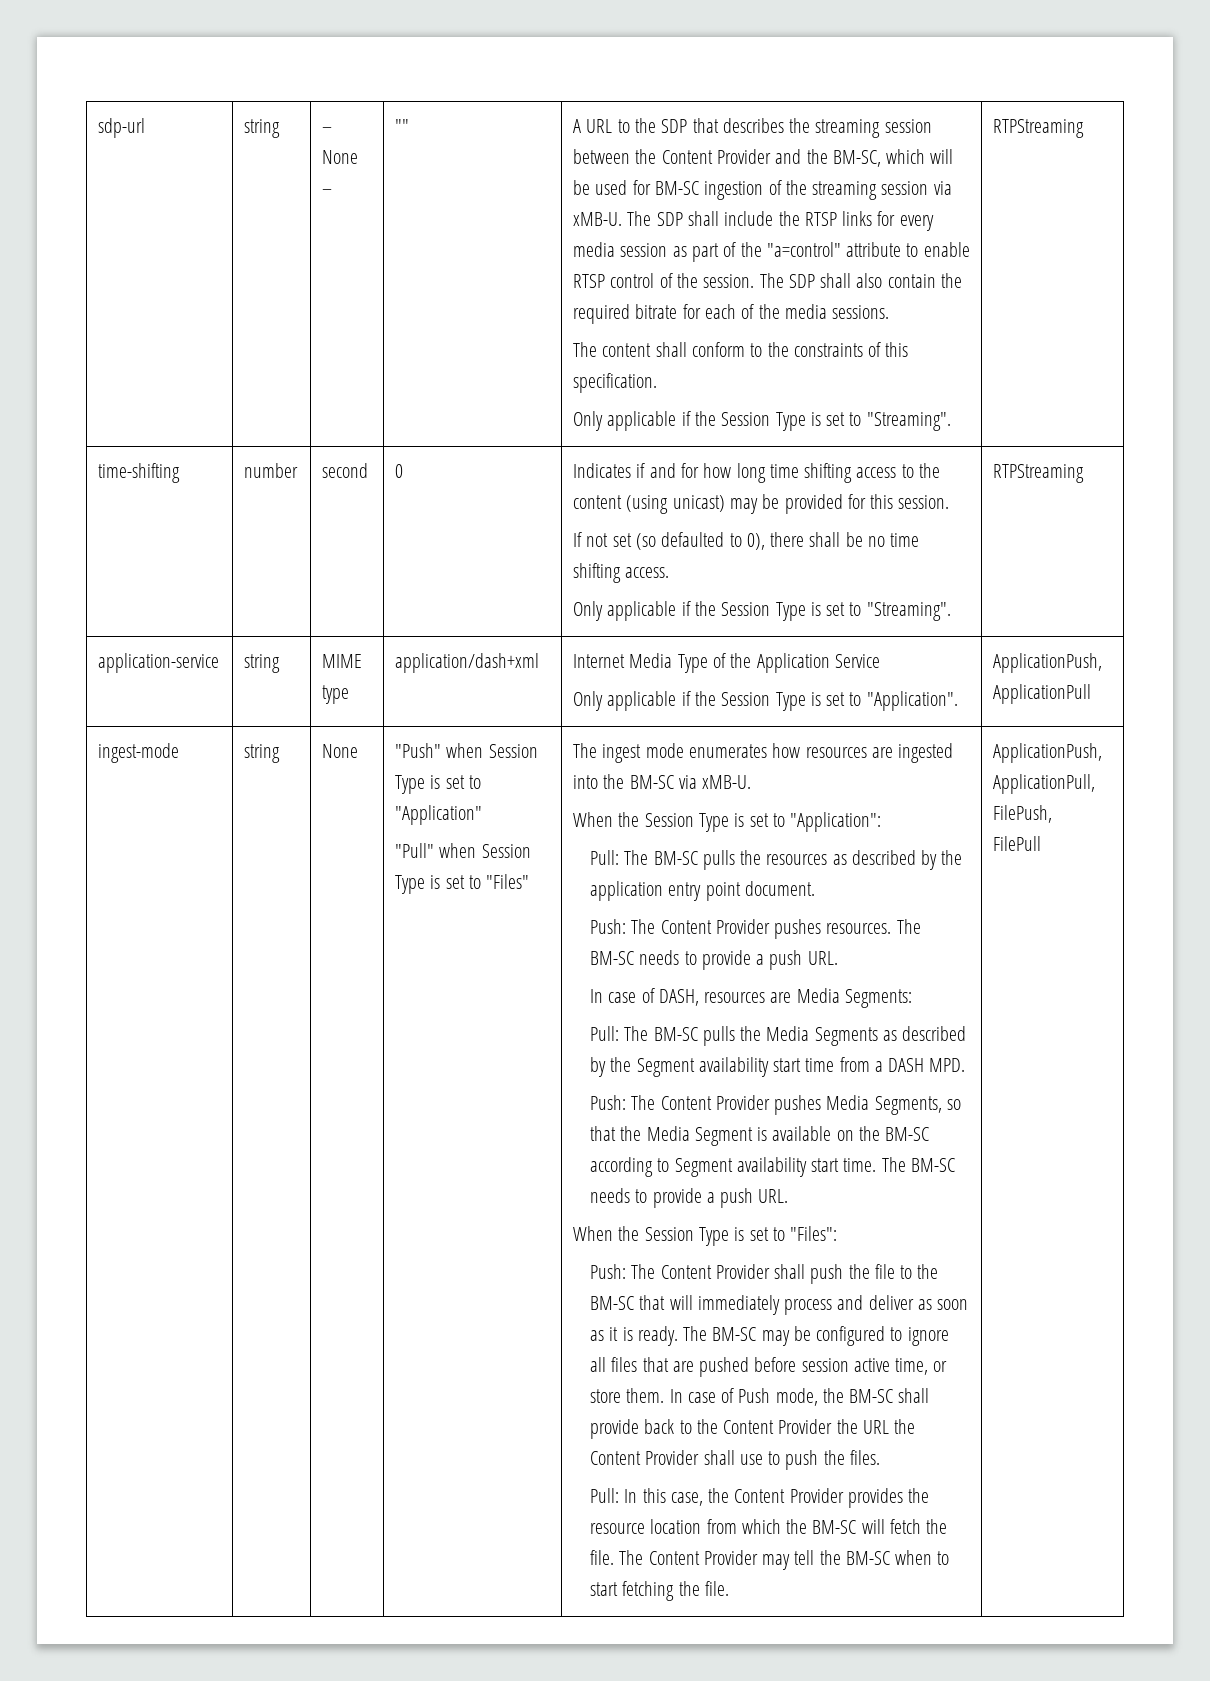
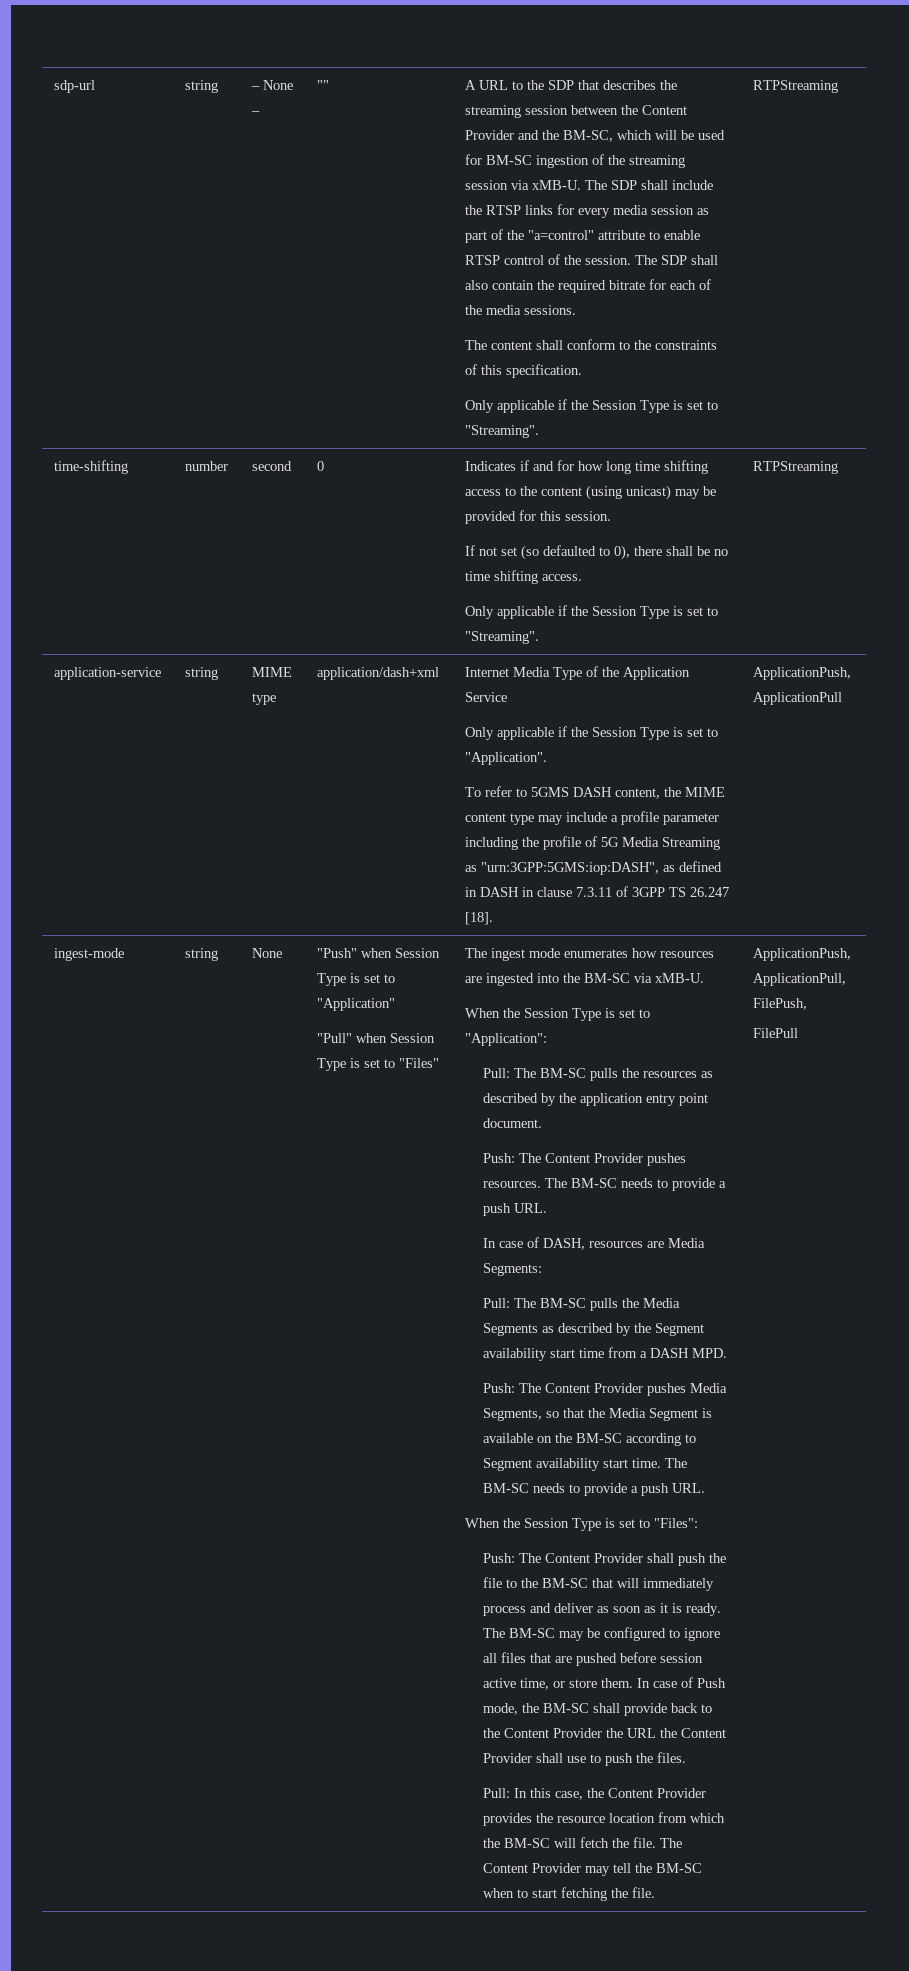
+ To refer to 5GMS DASH content, the MIME content type may include a profile parameter including the profile of 5G Media Streaming as "urn:3GPP:5GMS:iop:DASH", as defined in DASH in clause 7.3.11 of 3GPP TS 26.247 [18].

